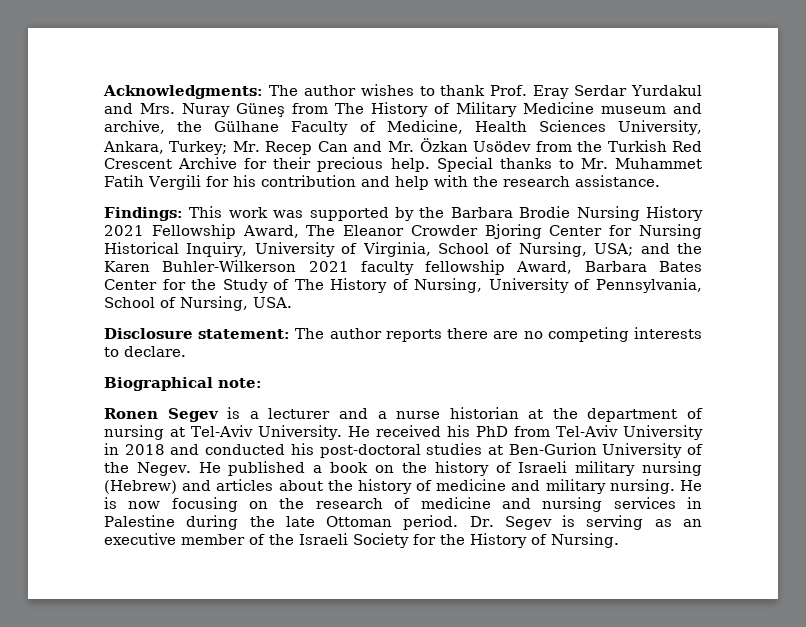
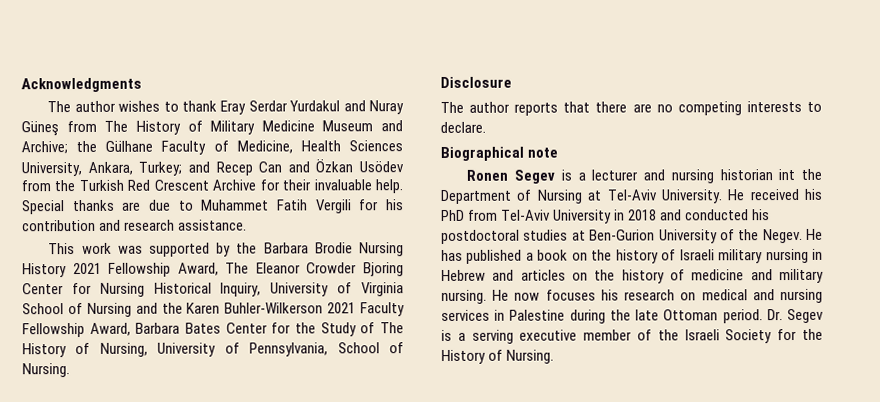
- Acknowledgments: The author wishes to thank Prof. Eray Serdar Yurdakul and Mrs. Nuray Güneş from The History of Military Medicine museum and archive, the Gülhane Faculty of Medicine, Health Sciences University, Ankara, Turkey; Mr. Recep Can and Mr. Özkan Usödev from the Turkish Red Crescent Archive for their precious help.
+ Acknowledgments
+ The author wishes to thank Eray Serdar Yurdakul and Nuray Güneş from The History of Military Medicine Museum and Archive; the Gülhane Faculty of Medicine, Health Sciences University, Ankara, Turkey; and Recep Can and Özkan Usödev from the Turkish Red Crescent Archive for their invaluable help.
- Special thanks to Mr. Muhammet Fatih Vergili for his contribution and help with the research assistance.
+ Special thanks are due to Muhammet Fatih Vergili for his contribution and research assistance.
- Findings: This work was supported by the Barbara Brodie Nursing History 2021 Fellowship Award, The Eleanor Crowder Bjoring Center for Nursing Historical Inquiry, University of Virginia, School of Nursing, USA; and the Karen Buhler-Wilkerson 2021 faculty fellowship Award, Barbara Bates Center for the Study of The History of Nursing, University of Pennsylvania, School of Nursing, USA.
+ This work was supported by the Barbara Brodie Nursing History 2021 Fellowship Award, The Eleanor Crowder Bjoring Center for Nursing Historical Inquiry, University of Virginia School of Nursing and the Karen Buhler-Wilkerson 2021 Faculty Fellowship Award, Barbara Bates Center for the Study of The History of Nursing, University of Pennsylvania, School of Nursing.
- Disclosure statement: The author reports there are no competing interests to declare.
+ Disclosure
+ The author reports that there are no competing interests to declare.
- Biographical note:
+ Biographical note
- Ronen Segev is a lecturer and a nurse historian at the department of nursing at Tel-Aviv University.
+ Ronen Segev is a lecturer and nursing historian int the Department of Nursing at Tel-Aviv University.
- He received his PhD from Tel-Aviv University in 2018 and conducted his post-doctoral studies at Ben-Gurion University of the Negev.
+ He received his PhD from Tel-Aviv University in 2018 and conducted his postdoctoral studies at Ben-Gurion University of the Negev.
- He published a book on the history of Israeli military nursing (Hebrew) and articles about the history of medicine and military nursing.
+ He has published a book on the history of Israeli military nursing in Hebrew and articles on the history of medicine and military nursing.
- He is now focusing on the research of medicine and nursing services in Palestine during the late Ottoman period.
+ He now focuses his research on medical and nursing services in Palestine during the late Ottoman period.
- Dr. Segev is serving as an executive member of the Israeli Society for the History of Nursing.
+ Dr. Segev is a serving executive member of the Israeli Society for the History of Nursing.

